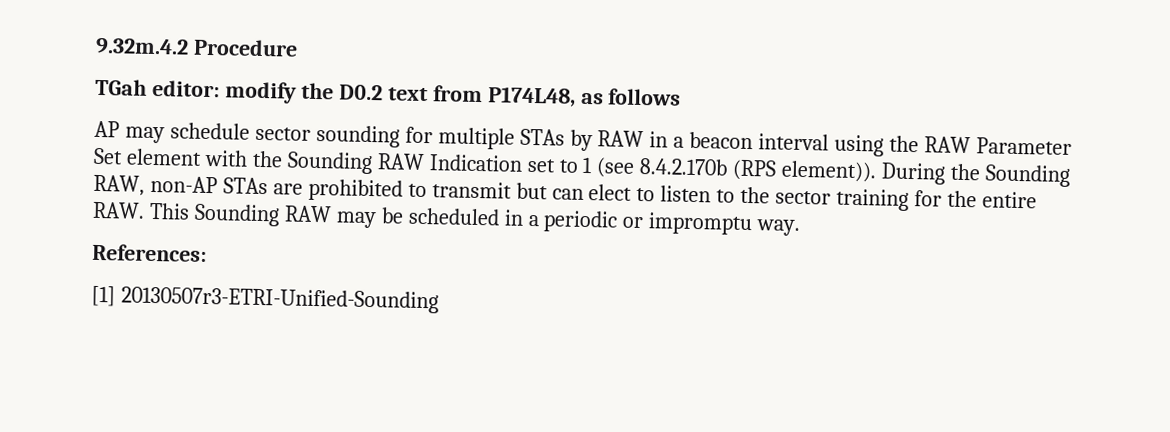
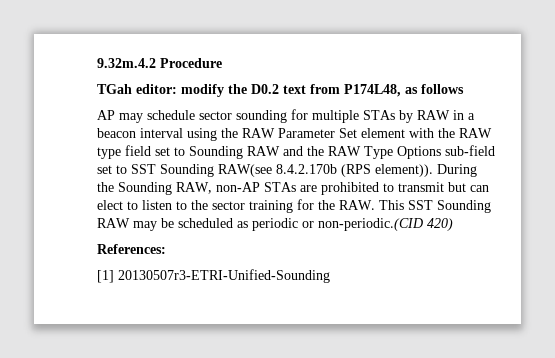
- AP may schedule sector sounding for multiple STAs by RAW in a beacon interval using the RAW Parameter Set element with the Sounding RAW Indication set to 1 (see 8.4.2.170b (RPS element)).
+ AP may schedule sector sounding for multiple STAs by RAW in a beacon interval using the RAW Parameter Set element with the RAW type field set to Sounding RAW and the RAW Type Options sub-field set to SST Sounding RAW(see 8.4.2.170b (RPS element)).
- During the Sounding RAW, non-AP STAs are prohibited to transmit but can elect to listen to the sector training for the entire RAW. This Sounding RAW may be scheduled in a periodic or impromptu way.
+ During the Sounding RAW, non-AP STAs are prohibited to transmit but can elect to listen to the sector training for the RAW. This SST Sounding RAW may be scheduled as periodic or non-periodic.(CID 420)

